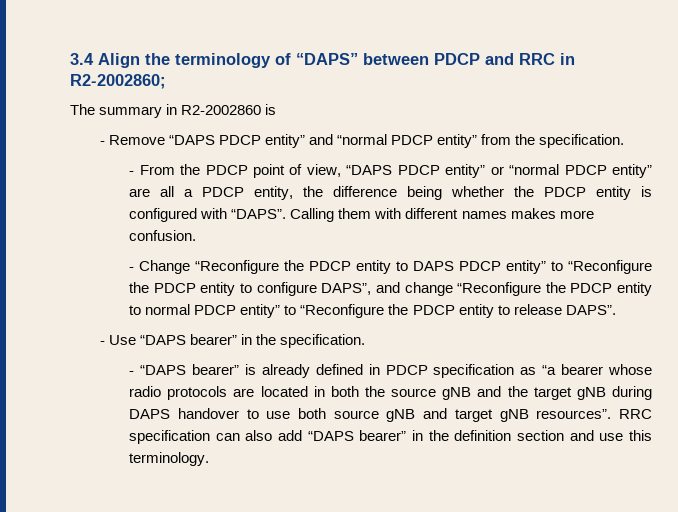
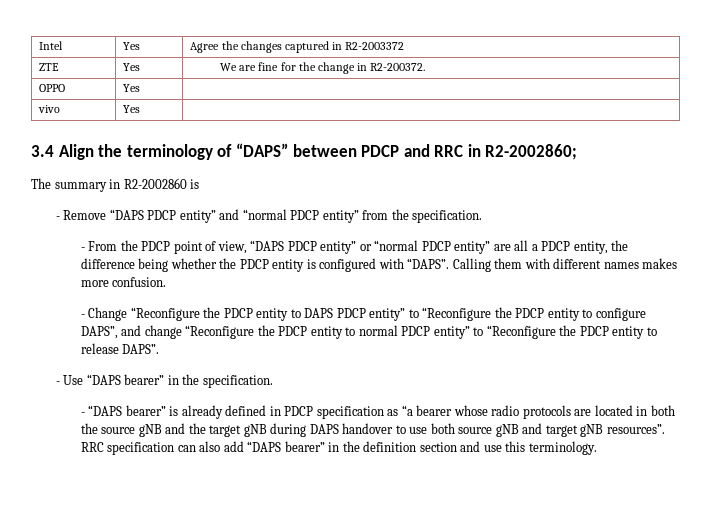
+ Intel | Yes | Agree the changes captured in R2-2003372
+ ZTE | Yes | We are fine for the change in R2-200372.
+ OPPO | Yes |
+ vivo | Yes |

